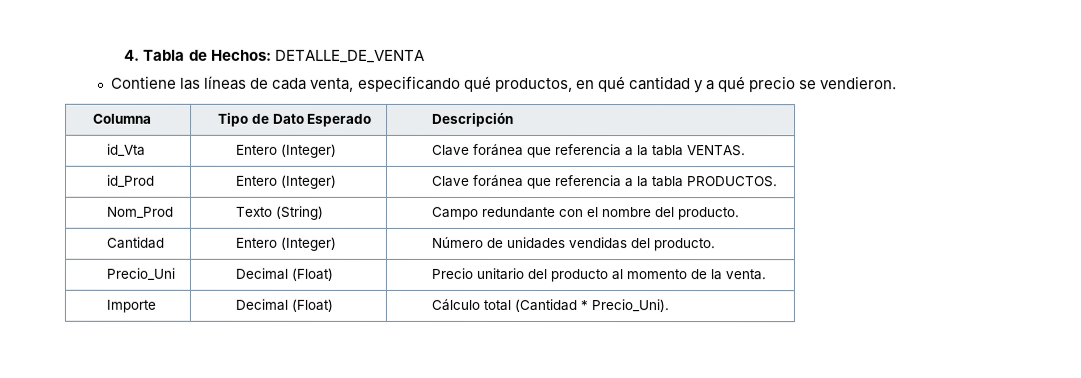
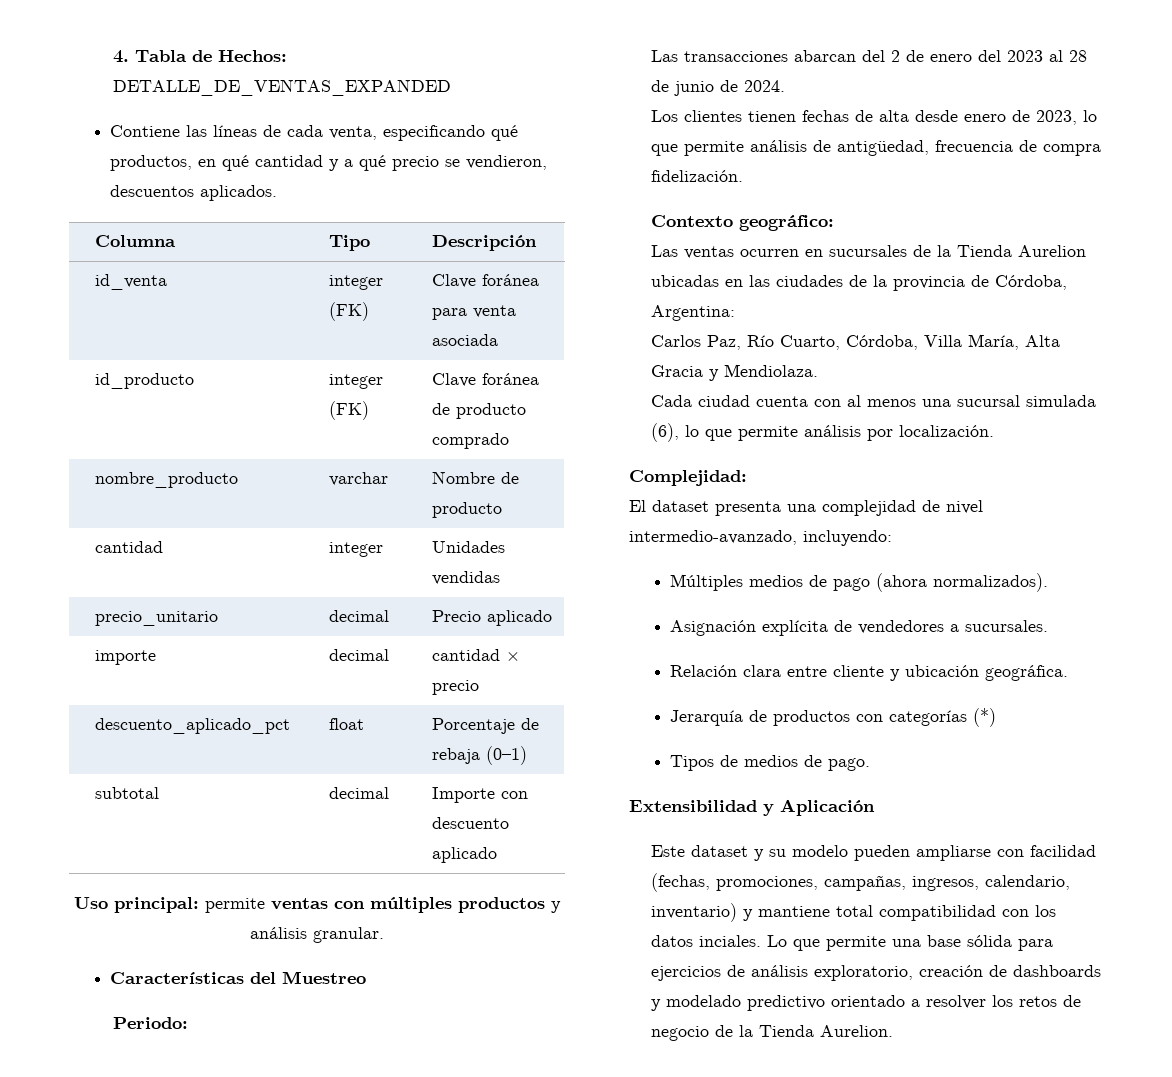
- 4. Tabla de Hechos: DETALLE_DE_VENTA
+ 4. Tabla de Hechos: DETALLE_DE_VENTAS_EXPANDED
- Contiene las líneas de cada venta, especificando qué productos, en qué cantidad y a qué precio se vendieron.
+ Contiene las líneas de cada venta, especificando qué productos, en qué cantidad y a qué precio se vendieron, descuentos aplicados.
- Columna | Tipo de Dato Esperado | Descripción
- id_Vta | Entero (Integer) | Clave foránea que referencia a la tabla VENTAS.
- id_Prod | Entero (Integer) | Clave foránea que referencia a la tabla PRODUCTOS.
- Nom_Prod | Texto (String) | Campo redundante con el nombre del producto.
- Cantidad | Entero (Integer) | Número de unidades vendidas del producto.
- Precio_Uni | Decimal (Float) | Precio unitario del producto al momento de la venta.
- Importe | Decimal (Float) | Cálculo total (Cantidad * Precio_Uni).
+ Columna | Tipo | Descripción
+ id_venta | integer (FK) | Clave foránea para venta asociada
+ id_producto | integer (FK) | Clave foránea de producto comprado
+ nombre_producto | varchar | Nombre de producto
+ cantidad | integer | Unidades vendidas
+ precio_unitario | decimal | Precio aplicado
+ importe | decimal | cantidad × precio
+ descuento_aplicado_pct | float | Porcentaje de rebaja (0–1)
+ subtotal | decimal | Importe con descuento aplicado
+ Uso principal: permite ventas con múltiples productos y análisis granular.
+ Características del Muestreo
+ Periodo:
+ Las transacciones abarcan del 2 de enero del 2023 al 28 de junio de 2024.
+ Los clientes tienen fechas de alta desde enero de 2023, lo que permite análisis de antigüedad, frecuencia de compra fidelización.
+ Contexto geográfico:
+ Las ventas ocurren en sucursales de la Tienda Aurelion ubicadas en las ciudades de la provincia de Córdoba, Argentina:
+ Carlos Paz, Río Cuarto, Córdoba, Villa María, Alta Gracia y Mendiolaza.
+ Cada ciudad cuenta con al menos una sucursal simulada (6), lo que permite análisis por localización.
+ Complejidad:
+ El dataset presenta una complejidad de nivel intermedio-avanzado, incluyendo:
+ Múltiples medios de pago (ahora normalizados).
+ Asignación explícita de vendedores a sucursales.
+ Relación clara entre cliente y ubicación geográfica.
+ Jerarquía de productos con categorías (*)
+ Tipos de medios de pago.
+ Extensibilidad y Aplicación
+ Este dataset y su modelo pueden ampliarse con facilidad (fechas, promociones, campañas, ingresos, calendario, inventario) y mantiene total compatibilidad con los datos inciales. Lo que permite una base sólida para ejercicios de análisis exploratorio, creación de dashboards y modelado predictivo orientado a resolver los retos de negocio de la Tienda Aurelion.

